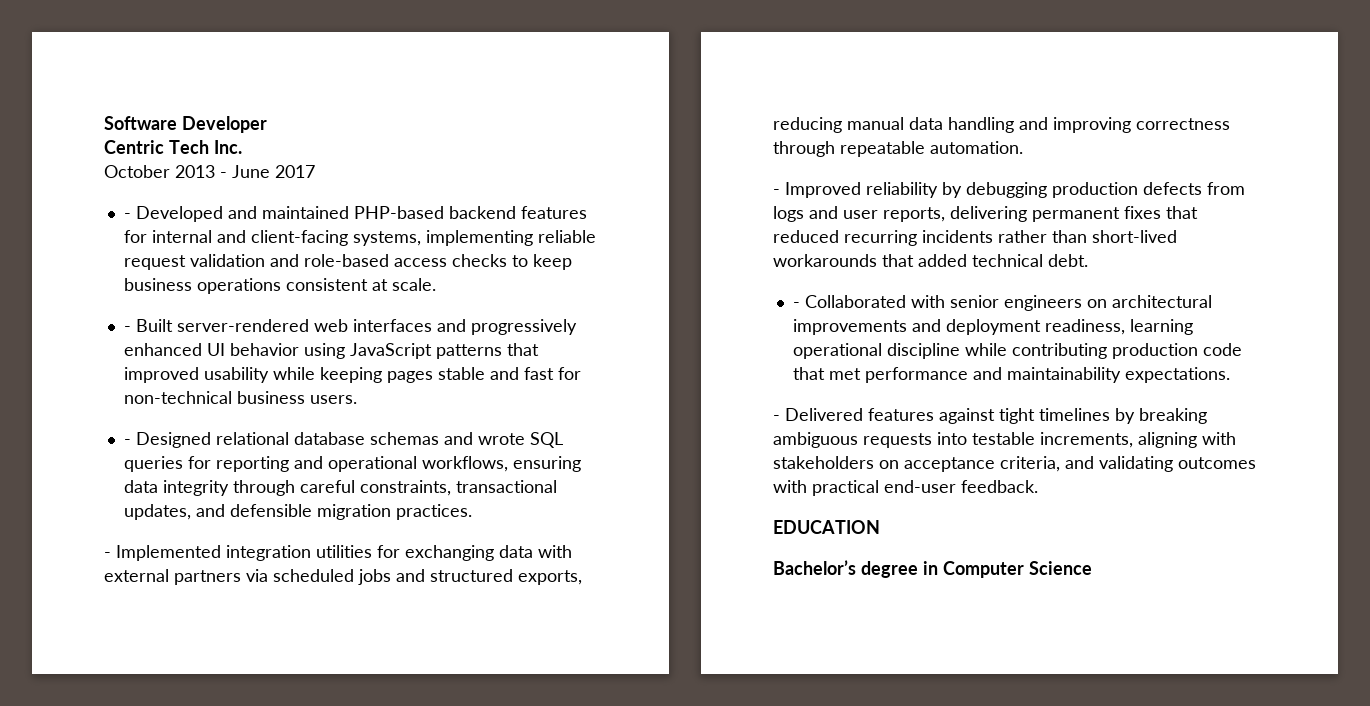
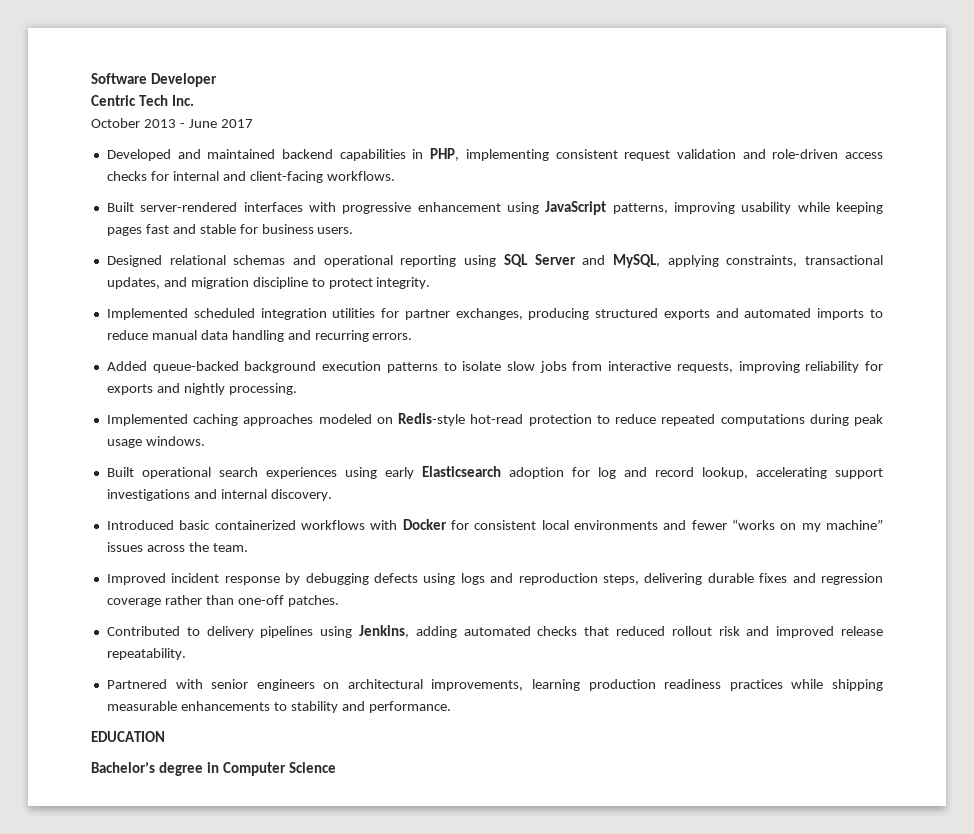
- - Developed and maintained PHP-based backend features for internal and client-facing systems, implementing reliable request validation and role-based access checks to keep business operations consistent at scale.
- - Built server-rendered web interfaces and progressively enhanced UI behavior using JavaScript patterns that improved usability while keeping pages stable and fast for non-technical business users.
+ Developed and maintained backend capabilities in PHP, implementing consistent request validation and role-driven access checks for internal and client-facing workflows.
+ Built server-rendered interfaces with progressive enhancement using JavaScript patterns, improving usability while keeping pages fast and stable for business users.
- - Designed relational database schemas and wrote SQL queries for reporting and operational workflows, ensuring data integrity through careful constraints, transactional updates, and defensible migration practices.
- - Implemented integration utilities for exchanging data with external partners via scheduled jobs and structured exports, reducing manual data handling and improving correctness through repeatable automation.
- - Improved reliability by debugging production defects from logs and user reports, delivering permanent fixes that reduced recurring incidents rather than short-lived workarounds that added technical debt.
- - Collaborated with senior engineers on architectural improvements and deployment readiness, learning operational discipline while contributing production code that met performance and maintainability expectations.
- - Delivered features against tight timelines by breaking ambiguous requests into testable increments, aligning with stakeholders on acceptance criteria, and validating outcomes with practical end-user feedback.
+ Designed relational schemas and operational reporting using SQL Server and MySQL, applying constraints, transactional updates, and migration discipline to protect integrity.
+ Implemented scheduled integration utilities for partner exchanges, producing structured exports and automated imports to reduce manual data handling and recurring errors.
+ Added queue-backed background execution patterns to isolate slow jobs from interactive requests, improving reliability for exports and nightly processing.
+ Implemented caching approaches modeled on Redis-style hot-read protection to reduce repeated computations during peak usage windows.
+ Built operational search experiences using early Elasticsearch adoption for log and record lookup, accelerating support investigations and internal discovery.
+ Introduced basic containerized workflows with Docker for consistent local environments and fewer “works on my machine” issues across the team.
+ Improved incident response by debugging defects using logs and reproduction steps, delivering durable fixes and regression coverage rather than one-off patches.
+ Contributed to delivery pipelines using Jenkins, adding automated checks that reduced rollout risk and improved release repeatability.
+ Partnered with senior engineers on architectural improvements, learning production readiness practices while shipping measurable enhancements to stability and performance.

